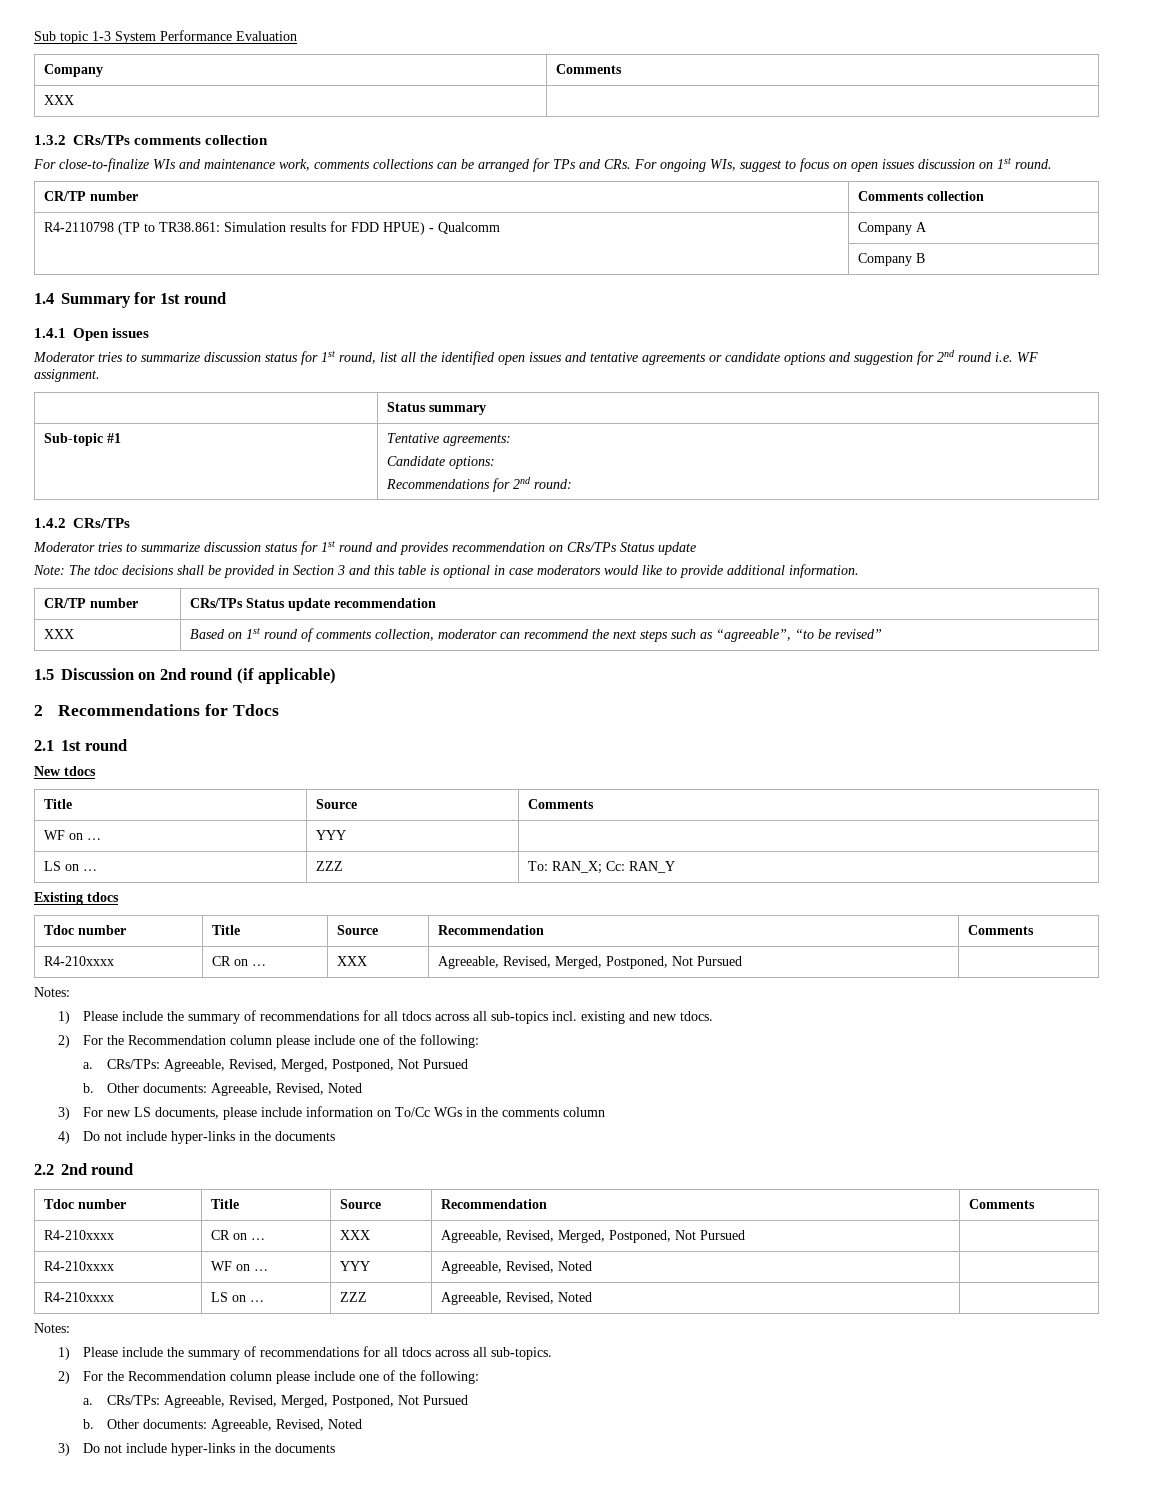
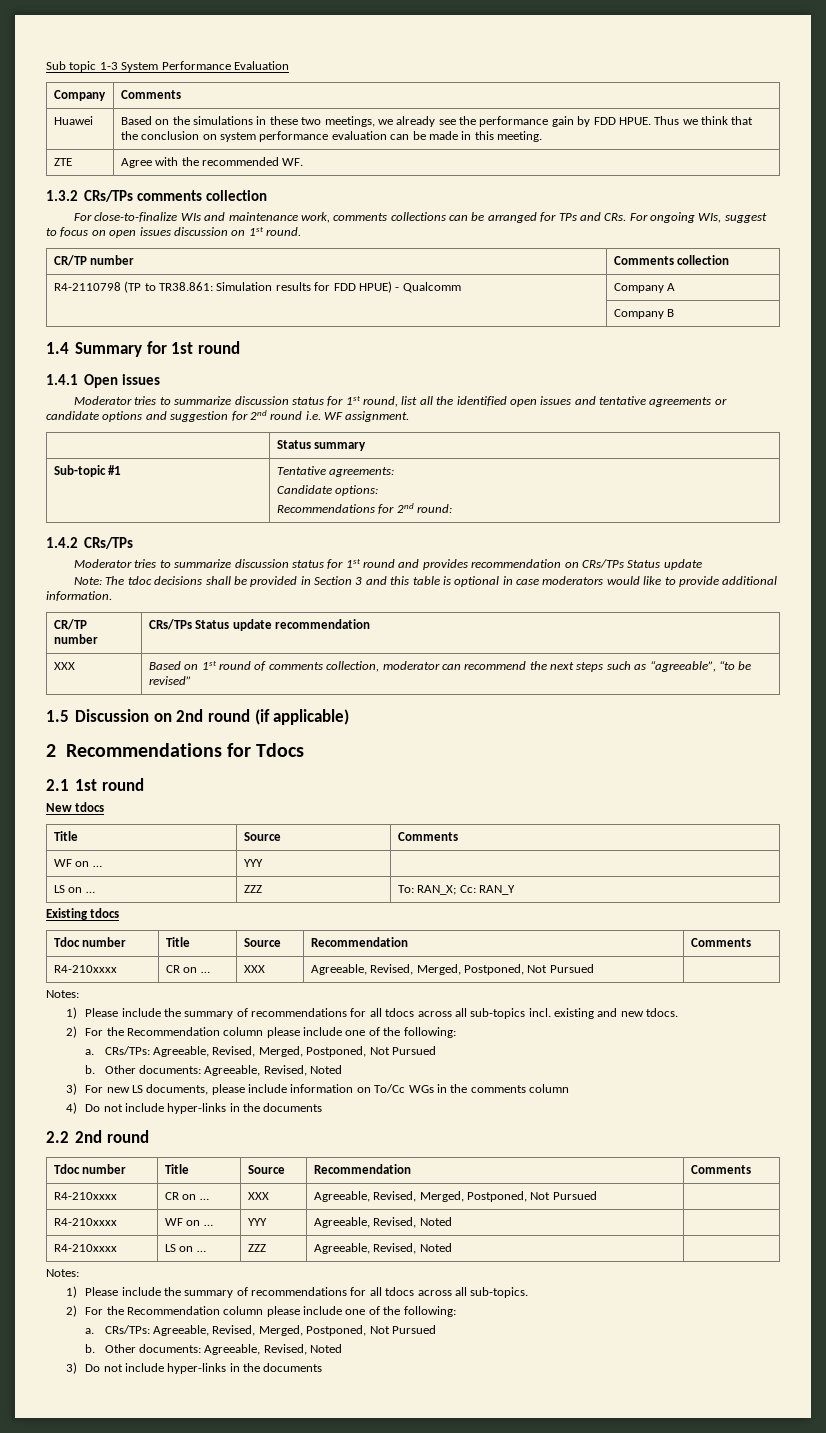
  Company | Comments
- XXX |
+ Huawei | Based on the simulations in these two meetings, we already see the performance gain by FDD HPUE. Thus we think that the conclusion on system performance evaluation can be made in this meeting.
+ ZTE | Agree with the recommended WF.

